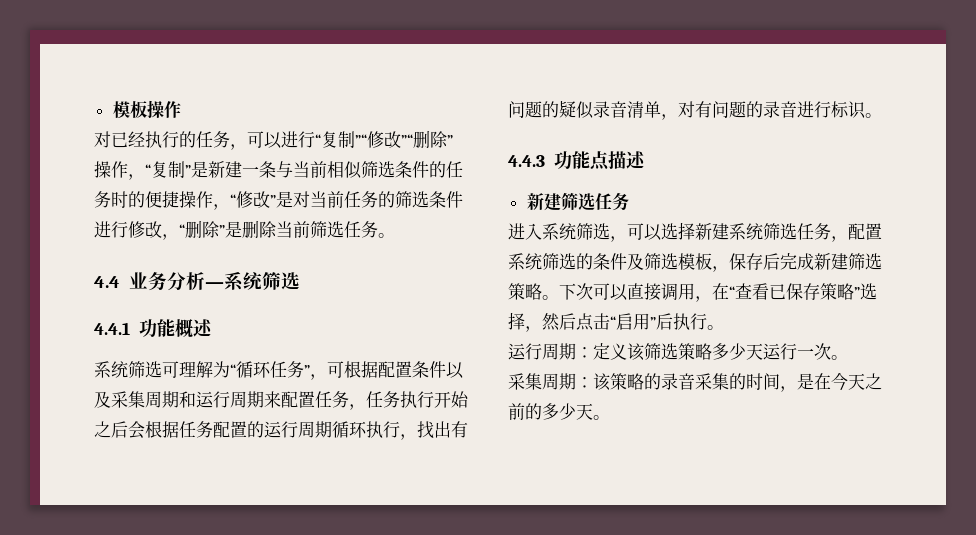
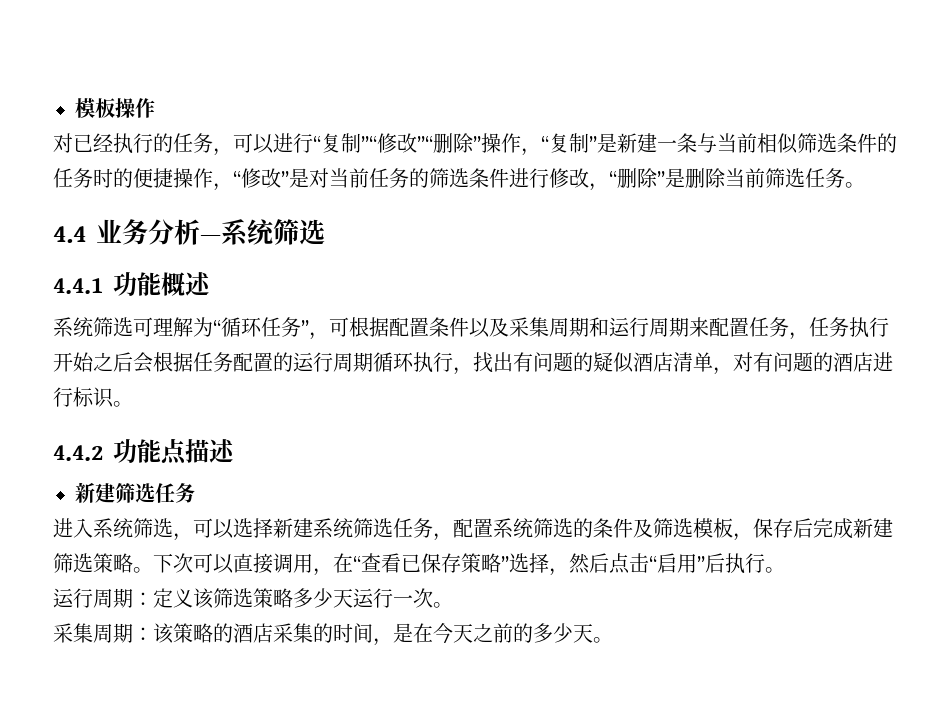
- 系统筛选可理解为“循环任务”，可根据配置条件以及采集周期和运行周期来配置任务，任务执行开始之后会根据任务配置的运行周期循环执行，找出有问题的疑似录音清单，对有问题的录音进行标识。
+ 系统筛选可理解为“循环任务”，可根据配置条件以及采集周期和运行周期来配置任务，任务执行开始之后会根据任务配置的运行周期循环执行，找出有问题的疑似酒店清单，对有问题的酒店进行标识。
- 4.4.3功能点描述
+ 4.4.2功能点描述
- 采集周期：该策略的录音采集的时间，是在今天之前的多少天。
+ 采集周期：该策略的酒店采集的时间，是在今天之前的多少天。

